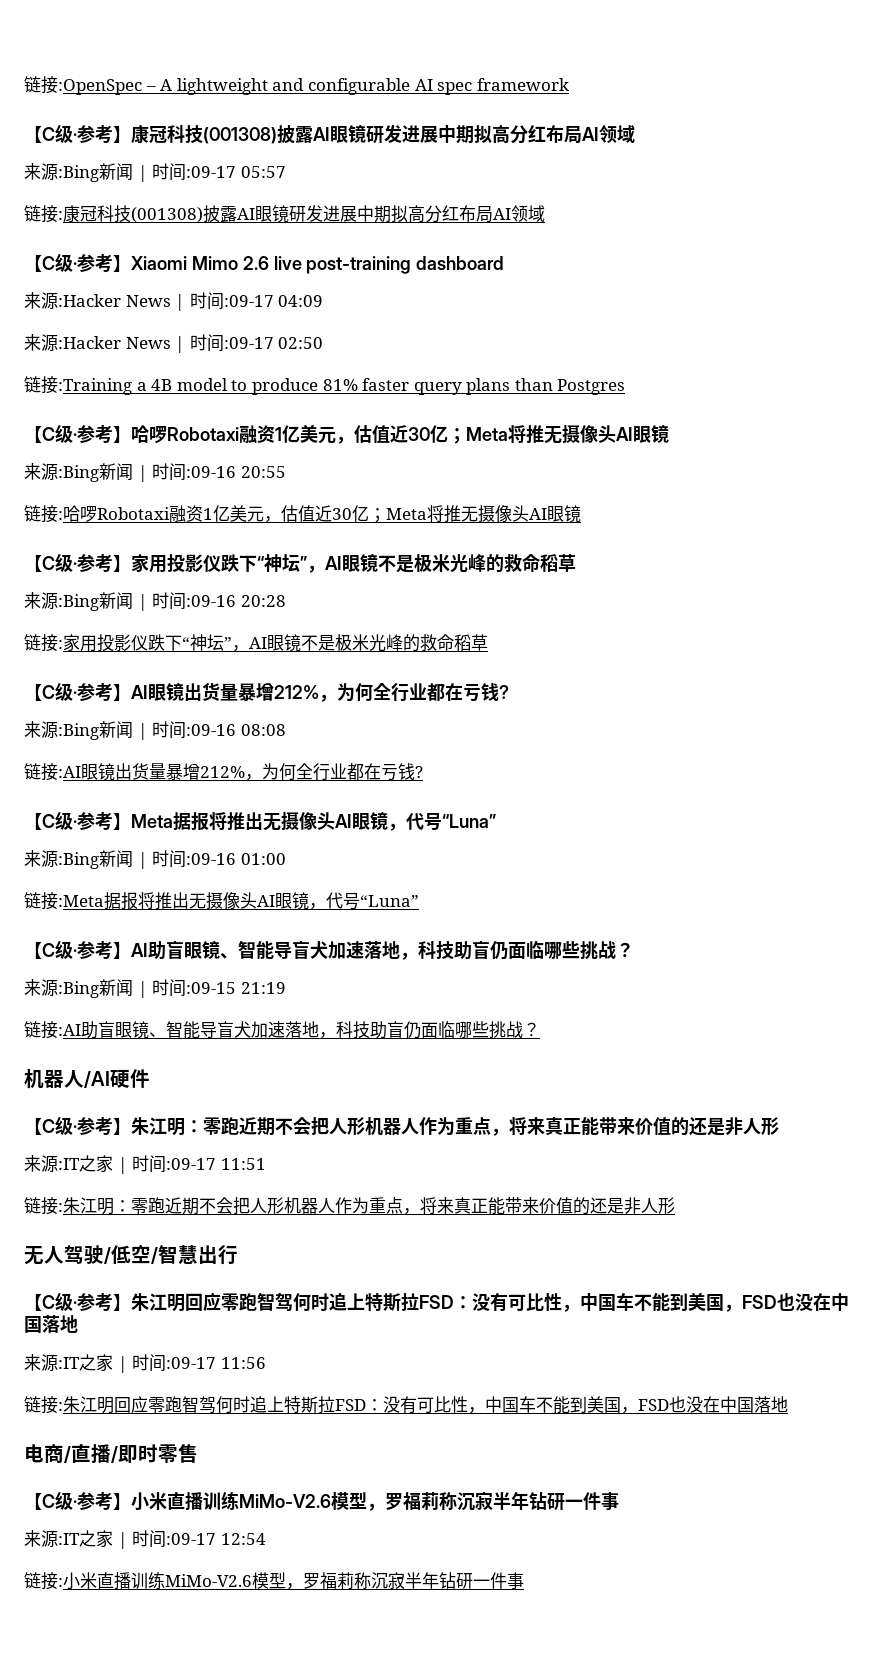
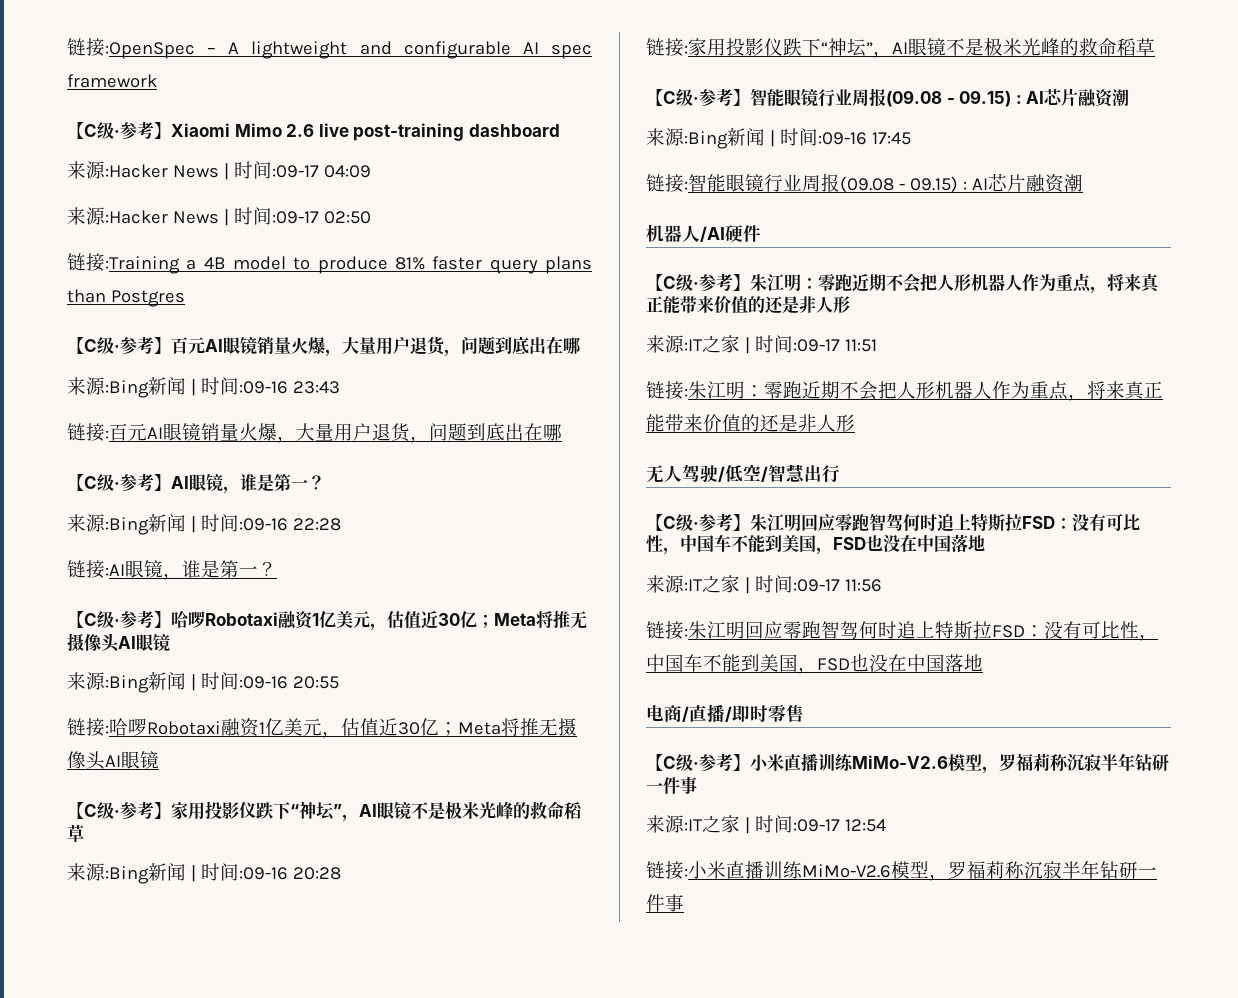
- 【C级·参考】康冠科技(001308)披露AI眼镜研发进展中期拟高分红布局AI领域
- 来源:Bing新闻 | 时间:09-17 05:57
- 链接:康冠科技(001308)披露AI眼镜研发进展中期拟高分红布局AI领域
+ 【C级·参考】百元AI眼镜销量火爆，大量用户退货，问题到底出在哪
+ 来源:Bing新闻 | 时间:09-16 23:43
+ 链接:百元AI眼镜销量火爆，大量用户退货，问题到底出在哪
+ 【C级·参考】AI眼镜，谁是第一？
+ 来源:Bing新闻 | 时间:09-16 22:28
+ 链接:AI眼镜，谁是第一？
- 【C级·参考】AI眼镜出货量暴增212%，为何全行业都在亏钱?
- 来源:Bing新闻 | 时间:09-16 08:08
- 链接:AI眼镜出货量暴增212%，为何全行业都在亏钱?
- 【C级·参考】Meta据报将推出无摄像头AI眼镜，代号“Luna”
- 来源:Bing新闻 | 时间:09-16 01:00
- 链接:Meta据报将推出无摄像头AI眼镜，代号“Luna”
- 【C级·参考】AI助盲眼镜、智能导盲犬加速落地，科技助盲仍面临哪些挑战？
- 来源:Bing新闻 | 时间:09-15 21:19
- 链接:AI助盲眼镜、智能导盲犬加速落地，科技助盲仍面临哪些挑战？
+ 【C级·参考】智能眼镜行业周报(09.08 - 09.15) : AI芯片融资潮
+ 来源:Bing新闻 | 时间:09-16 17:45
+ 链接:智能眼镜行业周报(09.08 - 09.15) : AI芯片融资潮

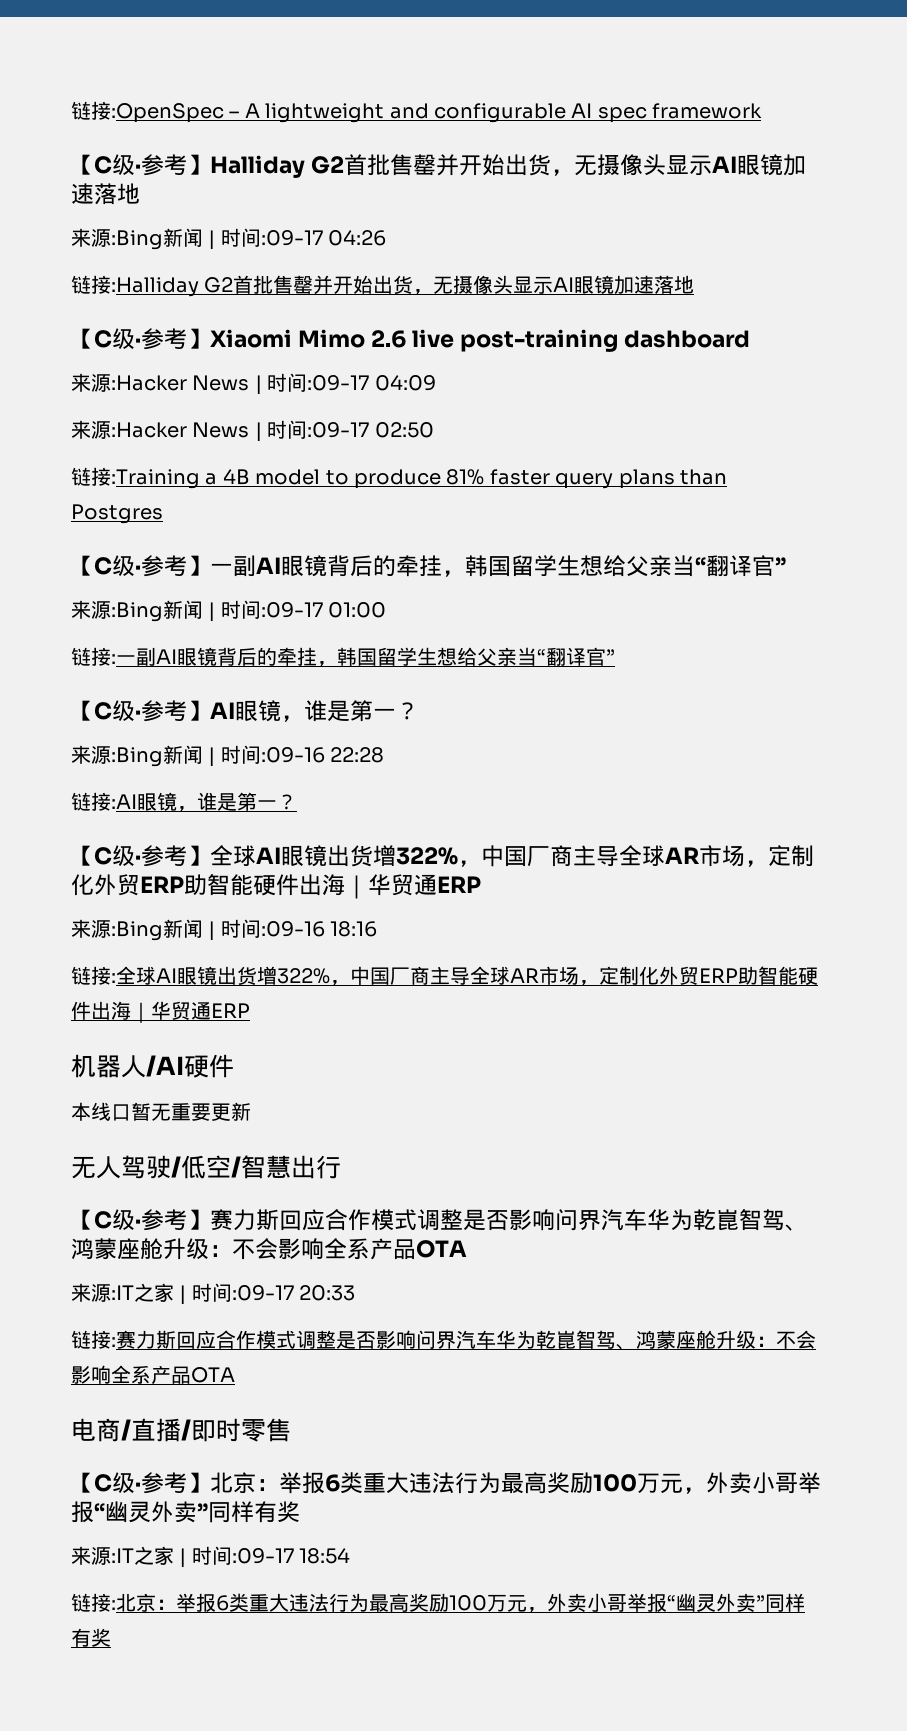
+ 【C级·参考】Halliday G2首批售罄并开始出货，无摄像头显示AI眼镜加速落地
+ 来源:Bing新闻 | 时间:09-17 04:26
+ 链接:Halliday G2首批售罄并开始出货，无摄像头显示AI眼镜加速落地
- 【C级·参考】百元AI眼镜销量火爆，大量用户退货，问题到底出在哪
- 来源:Bing新闻 | 时间:09-16 23:43
- 链接:百元AI眼镜销量火爆，大量用户退货，问题到底出在哪
+ 【C级·参考】一副AI眼镜背后的牵挂，韩国留学生想给父亲当“翻译官”
+ 来源:Bing新闻 | 时间:09-17 01:00
+ 链接:一副AI眼镜背后的牵挂，韩国留学生想给父亲当“翻译官”
- 【C级·参考】哈啰Robotaxi融资1亿美元，估值近30亿；Meta将推无摄像头AI眼镜
- 来源:Bing新闻 | 时间:09-16 20:55
- 链接:哈啰Robotaxi融资1亿美元，估值近30亿；Meta将推无摄像头AI眼镜
- 【C级·参考】家用投影仪跌下“神坛”，AI眼镜不是极米光峰的救命稻草
- 来源:Bing新闻 | 时间:09-16 20:28
- 链接:家用投影仪跌下“神坛”，AI眼镜不是极米光峰的救命稻草
- 【C级·参考】智能眼镜行业周报(09.08 - 09.15) : AI芯片融资潮
- 来源:Bing新闻 | 时间:09-16 17:45
- 链接:智能眼镜行业周报(09.08 - 09.15) : AI芯片融资潮
+ 【C级·参考】全球AI眼镜出货增322%，中国厂商主导全球AR市场，定制化外贸ERP助智能硬件出海｜华贸通ERP
+ 来源:Bing新闻 | 时间:09-16 18:16
+ 链接:全球AI眼镜出货增322%，中国厂商主导全球AR市场，定制化外贸ERP助智能硬件出海｜华贸通ERP
  机器人/AI硬件
- 【C级·参考】朱江明：零跑近期不会把人形机器人作为重点，将来真正能带来价值的还是非人形
- 来源:IT之家 | 时间:09-17 11:51
- 链接:朱江明：零跑近期不会把人形机器人作为重点，将来真正能带来价值的还是非人形
+ 本线口暂无重要更新
- 【C级·参考】朱江明回应零跑智驾何时追上特斯拉FSD：没有可比性，中国车不能到美国，FSD也没在中国落地
- 来源:IT之家 | 时间:09-17 11:56
- 链接:朱江明回应零跑智驾何时追上特斯拉FSD：没有可比性，中国车不能到美国，FSD也没在中国落地
+ 【C级·参考】赛力斯回应合作模式调整是否影响问界汽车华为乾崑智驾、鸿蒙座舱升级：不会影响全系产品OTA
+ 来源:IT之家 | 时间:09-17 20:33
+ 链接:赛力斯回应合作模式调整是否影响问界汽车华为乾崑智驾、鸿蒙座舱升级：不会影响全系产品OTA
- 【C级·参考】小米直播训练MiMo-V2.6模型，罗福莉称沉寂半年钻研一件事
- 来源:IT之家 | 时间:09-17 12:54
- 链接:小米直播训练MiMo-V2.6模型，罗福莉称沉寂半年钻研一件事
+ 【C级·参考】北京：举报6类重大违法行为最高奖励100万元，外卖小哥举报“幽灵外卖”同样有奖
+ 来源:IT之家 | 时间:09-17 18:54
+ 链接:北京：举报6类重大违法行为最高奖励100万元，外卖小哥举报“幽灵外卖”同样有奖

